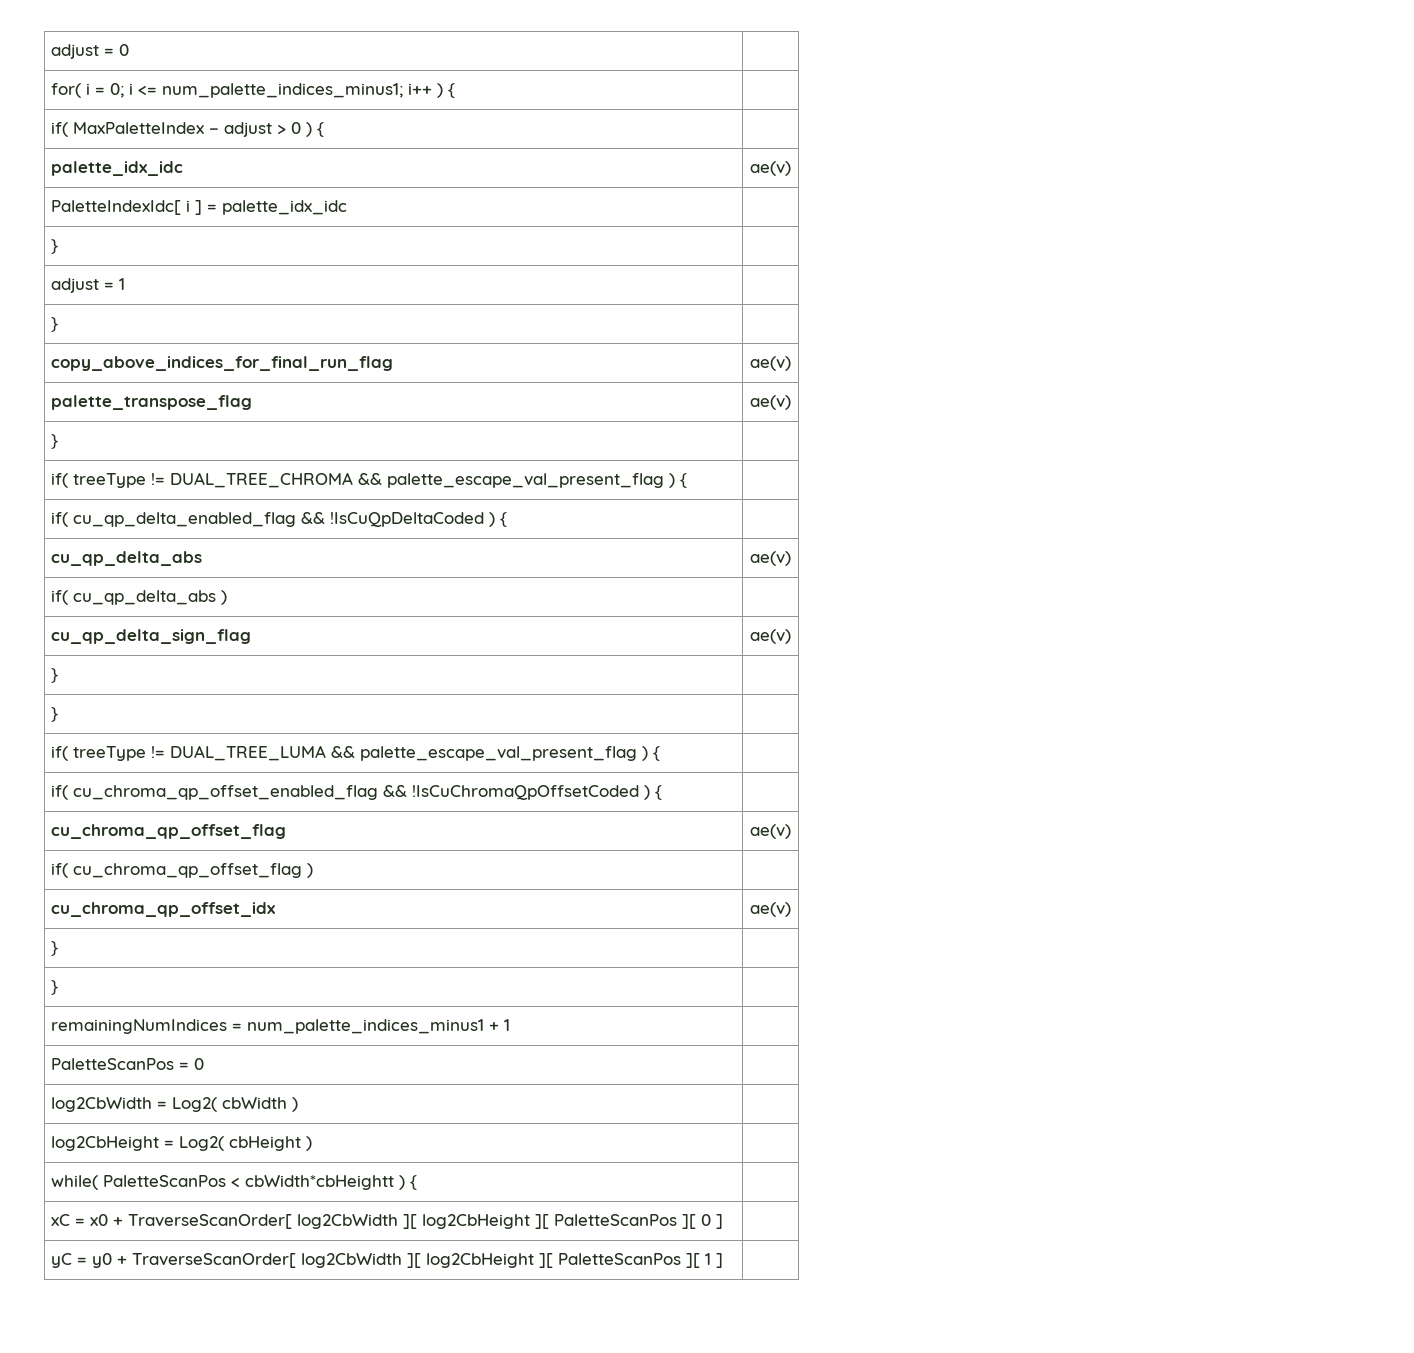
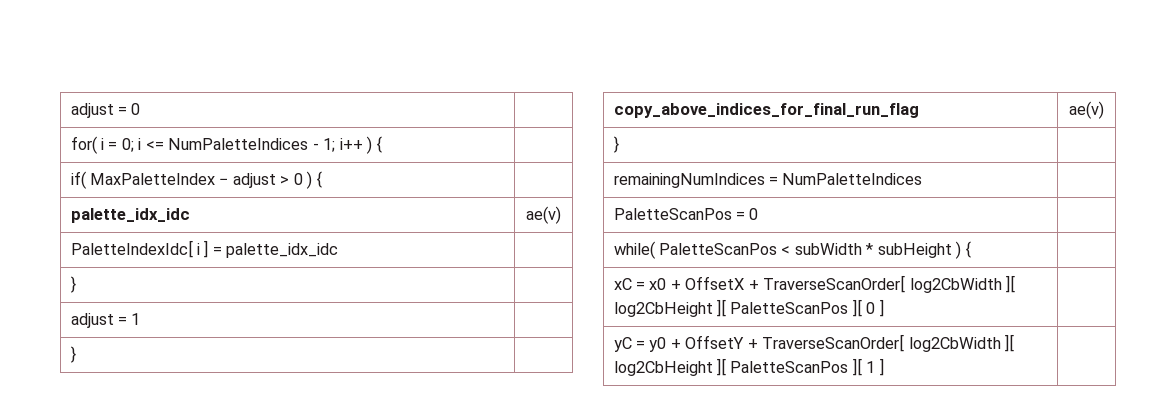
- for( i = 0; i <= num_palette_indices_minus1; i++ ) { |
+ for( i = 0; i <= NumPaletteIndices - 1; i++ ) { |
- palette_transpose_flag | ae(v)
- } |
- if( treeType != DUAL_TREE_CHROMA && palette_escape_val_present_flag ) { |
- if( cu_qp_delta_enabled_flag && !IsCuQpDeltaCoded ) { |
- cu_qp_delta_abs | ae(v)
- if( cu_qp_delta_abs ) |
- cu_qp_delta_sign_flag | ae(v)
- } |
- } |
- if( treeType != DUAL_TREE_LUMA && palette_escape_val_present_flag ) { |
- if( cu_chroma_qp_offset_enabled_flag && !IsCuChromaQpOffsetCoded ) { |
- cu_chroma_qp_offset_flag | ae(v)
- if( cu_chroma_qp_offset_flag ) |
- cu_chroma_qp_offset_idx | ae(v)
- } |
- remainingNumIndices = num_palette_indices_minus1 + 1 |
+ remainingNumIndices = NumPaletteIndices |
- log2CbWidth = Log2( cbWidth ) |
- log2CbHeight = Log2( cbHeight ) |
- while( PaletteScanPos < cbWidth*cbHeightt ) { |
+ while( PaletteScanPos < subWidth * subHeight ) { |
- xC = x0 + TraverseScanOrder[ log2CbWidth ][ log2CbHeight ][ PaletteScanPos ][ 0 ] |
+ xC = x0 + OffsetX + TraverseScanOrder[ log2CbWidth ][ log2CbHeight ][ PaletteScanPos ][ 0 ] |
- yC = y0 + TraverseScanOrder[ log2CbWidth ][ log2CbHeight ][ PaletteScanPos ][ 1 ] |
+ yC = y0 + OffsetY + TraverseScanOrder[ log2CbWidth ][ log2CbHeight ][ PaletteScanPos ][ 1 ] |

